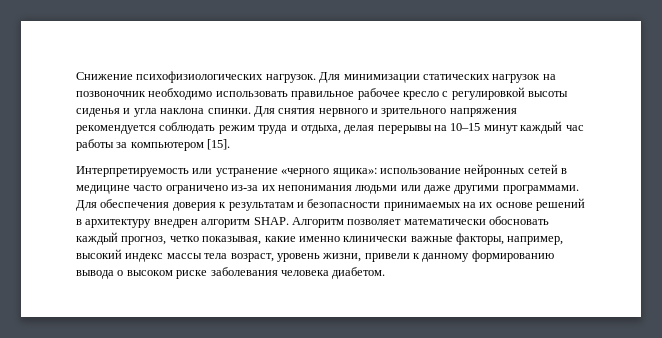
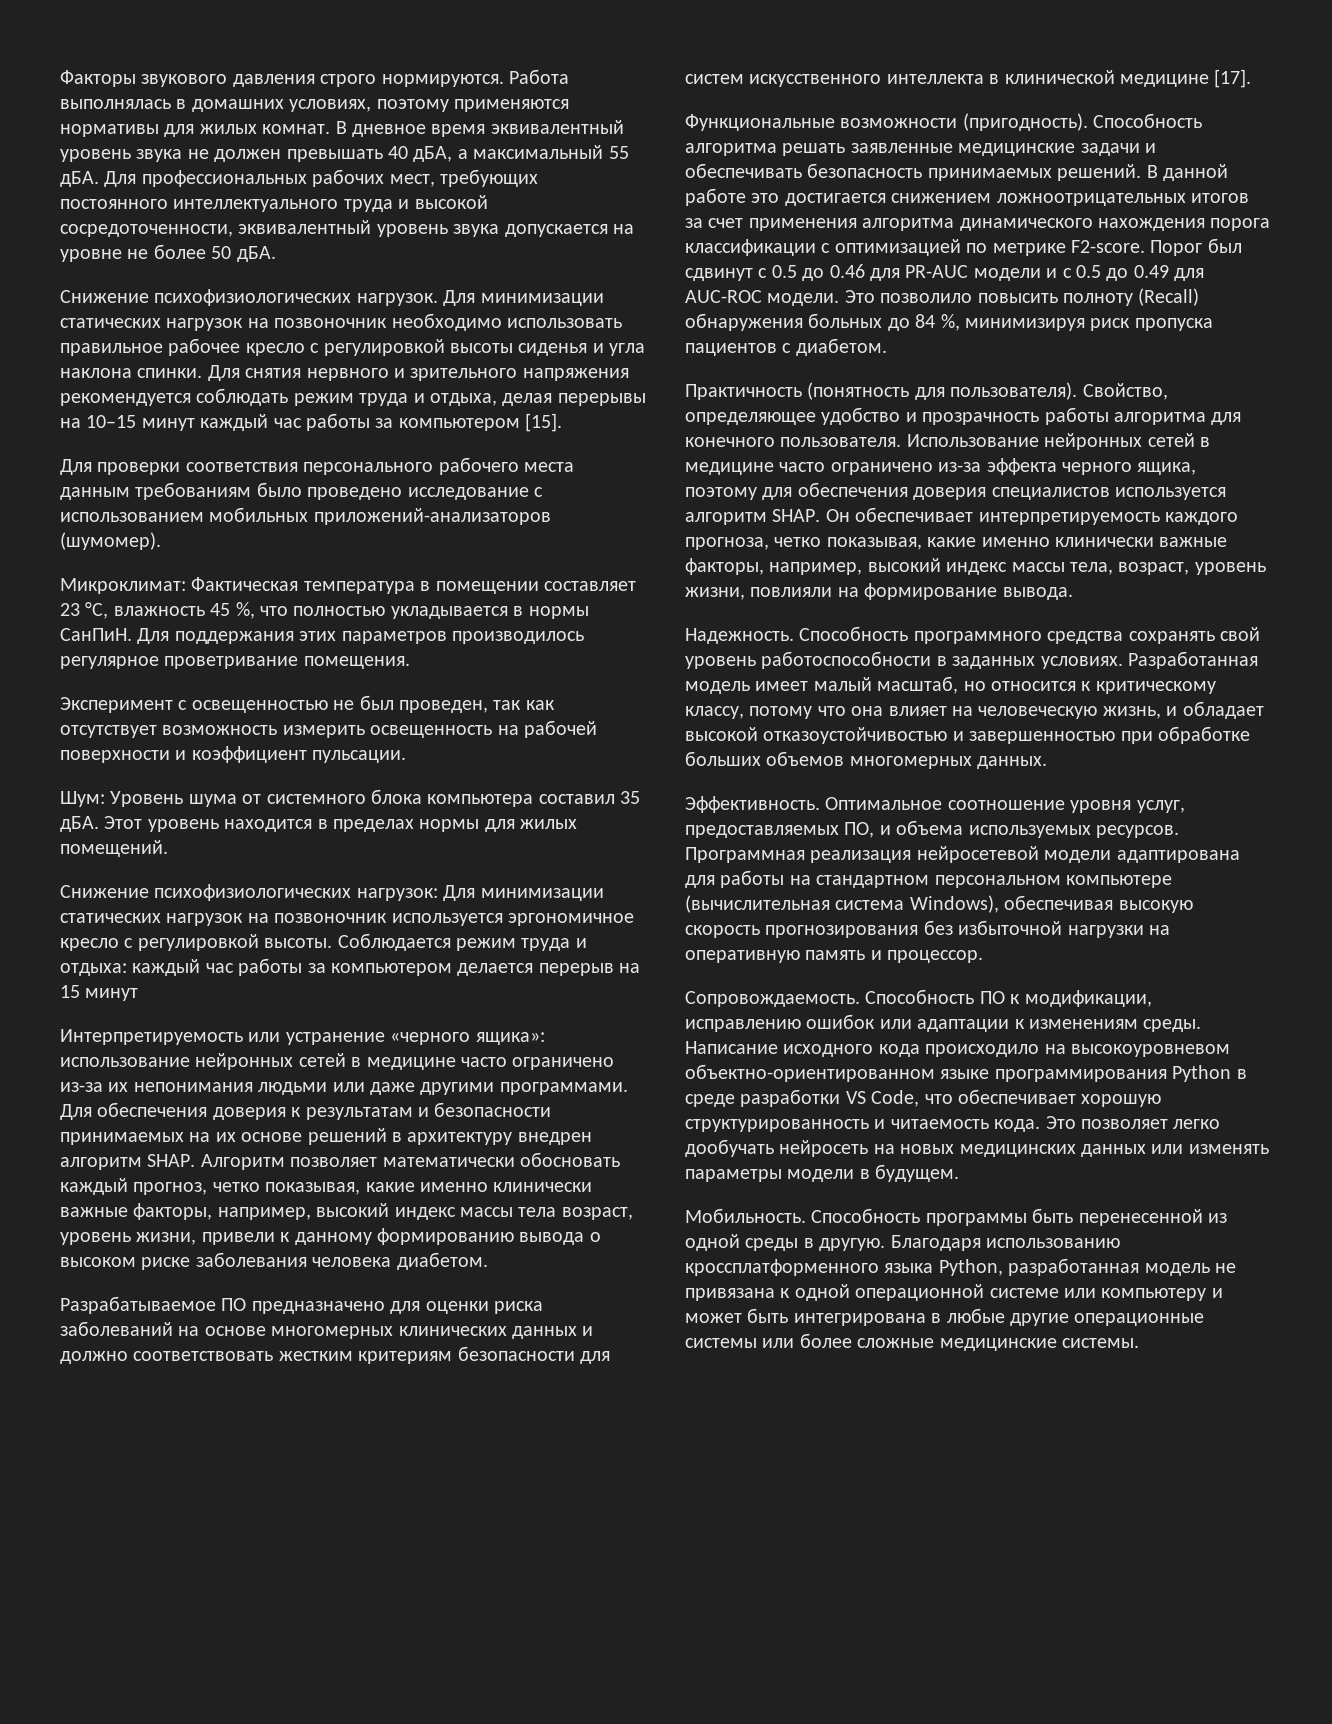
+ Факторы звукового давления строго нормируются. Работа выполнялась в домашних условиях, поэтому применяются нормативы для жилых комнат. В дневное время эквивалентный уровень звука не должен превышать 40 дБА, а максимальный 55 дБА. Для профессиональных рабочих мест, требующих постоянного интеллектуального труда и высокой сосредоточенности, эквивалентный уровень звука допускается на уровне не более 50 дБА.
+ Для проверки соответствия персонального рабочего места данным требованиям было проведено исследование с использованием мобильных приложений-анализаторов (шумомер).
+ Микроклимат: Фактическая температура в помещении составляет 23 °С, влажность 45 %, что полностью укладывается в нормы СанПиН. Для поддержания этих параметров производилось регулярное проветривание помещения.
+ Эксперимент с освещенностью не был проведен, так как отсутствует возможность измерить освещенность на рабочей поверхности и коэффициент пульсации.
+ Шум: Уровень шума от системного блока компьютера составил 35 дБА. Этот уровень находится в пределах нормы для жилых помещений.
+ Снижение психофизиологических нагрузок: Для минимизации статических нагрузок на позвоночник используется эргономичное кресло с регулировкой высоты. Соблюдается режим труда и отдыха: каждый час работы за компьютером делается перерыв на 15 минут
+ Разрабатываемое ПО предназначено для оценки риска заболеваний на основе многомерных клинических данных и должно соответствовать жестким критериям безопасности для систем искусственного интеллекта в клинической медицине [17].
+ Функциональные возможности (пригодность). Cпособность алгоритма решать заявленные медицинские задачи и обеспечивать безопасность принимаемых решений. В данной работе это достигается снижением ложноотрицательных итогов за счет применения алгоритма динамического нахождения порога классификации с оптимизацией по метрике F2-score. Порог был сдвинут с 0.5 до 0.46 для PR-AUC модели и с 0.5 до 0.49 для AUC-ROC модели. Это позволило повысить полноту (Recall) обнаружения больных до 84 %, минимизируя риск пропуска пациентов с диабетом.
+ Практичность (понятность для пользователя). Свойство, определяющее удобство и прозрачность работы алгоритма для конечного пользователя. Использование нейронных сетей в медицине часто ограничено из-за эффекта черного ящика, поэтому для обеспечения доверия специалистов используется алгоритм SHAP. Он обеспечивает интерпретируемость каждого прогноза, четко показывая, какие именно клинически важные факторы, например, высокий индекс массы тела, возраст, уровень жизни, повлияли на формирование вывода.
+ Надежность. Способность программного средства сохранять свой уровень работоспособности в заданных условиях. Разработанная модель имеет малый масштаб, но относится к критическому классу, потому что она влияет на человеческую жизнь, и обладает высокой отказоустойчивостью и завершенностью при обработке больших объемов многомерных данных.
+ Эффективность. Оптимальное соотношение уровня услуг, предоставляемых ПО, и объема используемых ресурсов. Программная реализация нейросетевой модели адаптирована для работы на стандартном персональном компьютере (вычислительная система Windows), обеспечивая высокую скорость прогнозирования без избыточной нагрузки на оперативную память и процессор.
+ Сопровождаемость. Способность ПО к модификации, исправлению ошибок или адаптации к изменениям среды. Написание исходного кода происходило на высокоуровневом объектно-ориентированном языке программирования Python в среде разработки VS Code, что обеспечивает хорошую структурированность и читаемость кода. Это позволяет легко дообучать нейросеть на новых медицинских данных или изменять параметры модели в будущем.
+ Мобильность. Способность программы быть перенесенной из одной среды в другую. Благодаря использованию кроссплатформенного языка Python, разработанная модель не привязана к одной операционной системе или компьютеру и может быть интегрирована в любые другие операционные системы или более сложные медицинские системы.

